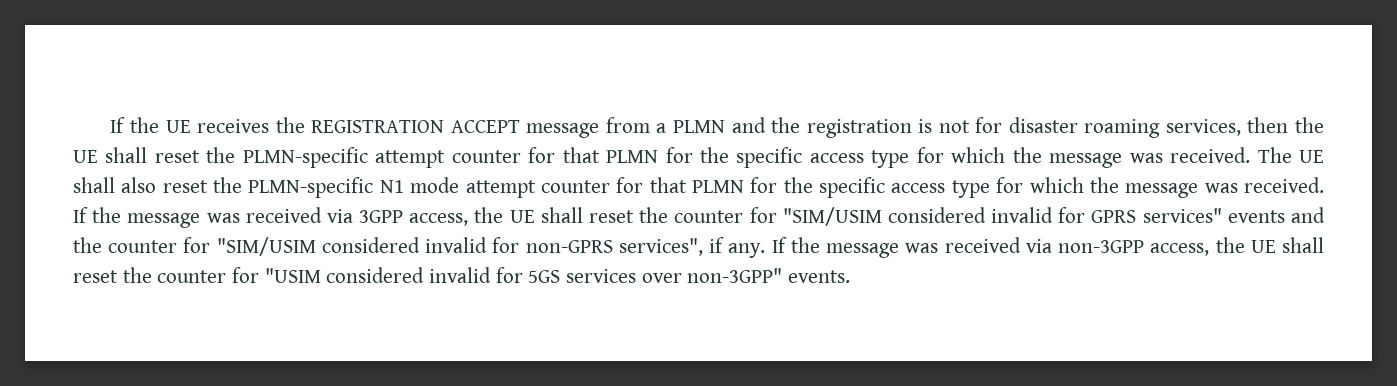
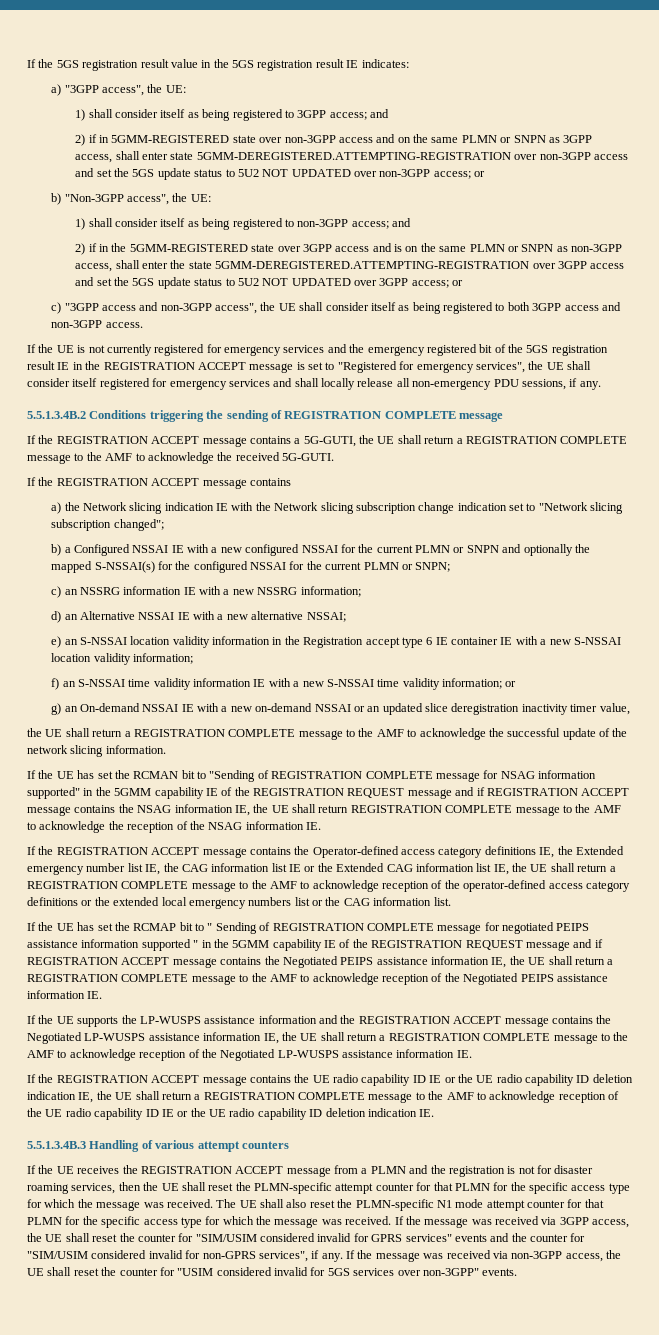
+ If the 5GS registration result value in the 5GS registration result IE indicates:
+ a) "3GPP access", the UE:
+ 1) shall consider itself as being registered to 3GPP access; and
+ 2) if in 5GMM-REGISTERED state over non-3GPP access and on the same PLMN or SNPN as 3GPP access, shall enter state 5GMM-DEREGISTERED.ATTEMPTING-REGISTRATION over non-3GPP access and set the 5GS update status to 5U2 NOT UPDATED over non-3GPP access; or
+ b) "Non-3GPP access", the UE:
+ 1) shall consider itself as being registered to non-3GPP access; and
+ 2) if in the 5GMM-REGISTERED state over 3GPP access and is on the same PLMN or SNPN as non-3GPP access, shall enter the state 5GMM-DEREGISTERED.ATTEMPTING-REGISTRATION over 3GPP access and set the 5GS update status to 5U2 NOT UPDATED over 3GPP access; or
+ c) "3GPP access and non-3GPP access", the UE shall consider itself as being registered to both 3GPP access and non-3GPP access.
+ If the UE is not currently registered for emergency services and the emergency registered bit of the 5GS registration result IE in the REGISTRATION ACCEPT message is set to "Registered for emergency services", the UE shall consider itself registered for emergency services and shall locally release all non-emergency PDU sessions, if any.
+ 5.5.1.3.4B.2 Conditions triggering the sending of REGISTRATION COMPLETE message
+ If the REGISTRATION ACCEPT message contains a 5G-GUTI, the UE shall return a REGISTRATION COMPLETE message to the AMF to acknowledge the received 5G-GUTI.
+ If the REGISTRATION ACCEPT message contains
+ a) the Network slicing indication IE with the Network slicing subscription change indication set to "Network slicing subscription changed";
+ b) a Configured NSSAI IE with a new configured NSSAI for the current PLMN or SNPN and optionally the mapped S-NSSAI(s) for the configured NSSAI for the current PLMN or SNPN;
+ c) an NSSRG information IE with a new NSSRG information;
+ d) an Alternative NSSAI IE with a new alternative NSSAI;
+ e) an S-NSSAI location validity information in the Registration accept type 6 IE container IE with a new S-NSSAI location validity information;
+ f) an S-NSSAI time validity information IE with a new S-NSSAI time validity information; or
+ g) an On-demand NSSAI IE with a new on-demand NSSAI or an updated slice deregistration inactivity timer value,
+ the UE shall return a REGISTRATION COMPLETE message to the AMF to acknowledge the successful update of the network slicing information.
+ If the UE has set the RCMAN bit to "Sending of REGISTRATION COMPLETE message for NSAG information supported" in the 5GMM capability IE of the REGISTRATION REQUEST message and if REGISTRATION ACCEPT message contains the NSAG information IE, the UE shall return REGISTRATION COMPLETE message to the AMF to acknowledge the reception of the NSAG information IE.
+ If the REGISTRATION ACCEPT message contains the Operator-defined access category definitions IE, the Extended emergency number list IE, the CAG information list IE or the Extended CAG information list IE, the UE shall return a REGISTRATION COMPLETE message to the AMF to acknowledge reception of the operator-defined access category definitions or the extended local emergency numbers list or the CAG information list.
+ If the UE has set the RCMAP bit to " Sending of REGISTRATION COMPLETE message for negotiated PEIPS assistance information supported " in the 5GMM capability IE of the REGISTRATION REQUEST message and if REGISTRATION ACCEPT message contains the Negotiated PEIPS assistance information IE, the UE shall return a REGISTRATION COMPLETE message to the AMF to acknowledge reception of the Negotiated PEIPS assistance information IE.
+ If the UE supports the LP-WUSPS assistance information and the REGISTRATION ACCEPT message contains the Negotiated LP-WUSPS assistance information IE, the UE shall return a REGISTRATION COMPLETE message to the AMF to acknowledge reception of the Negotiated LP-WUSPS assistance information IE.
+ If the REGISTRATION ACCEPT message contains the UE radio capability ID IE or the UE radio capability ID deletion indication IE, the UE shall return a REGISTRATION COMPLETE message to the AMF to acknowledge reception of the UE radio capability ID IE or the UE radio capability ID deletion indication IE.
+ 5.5.1.3.4B.3 Handling of various attempt counters

